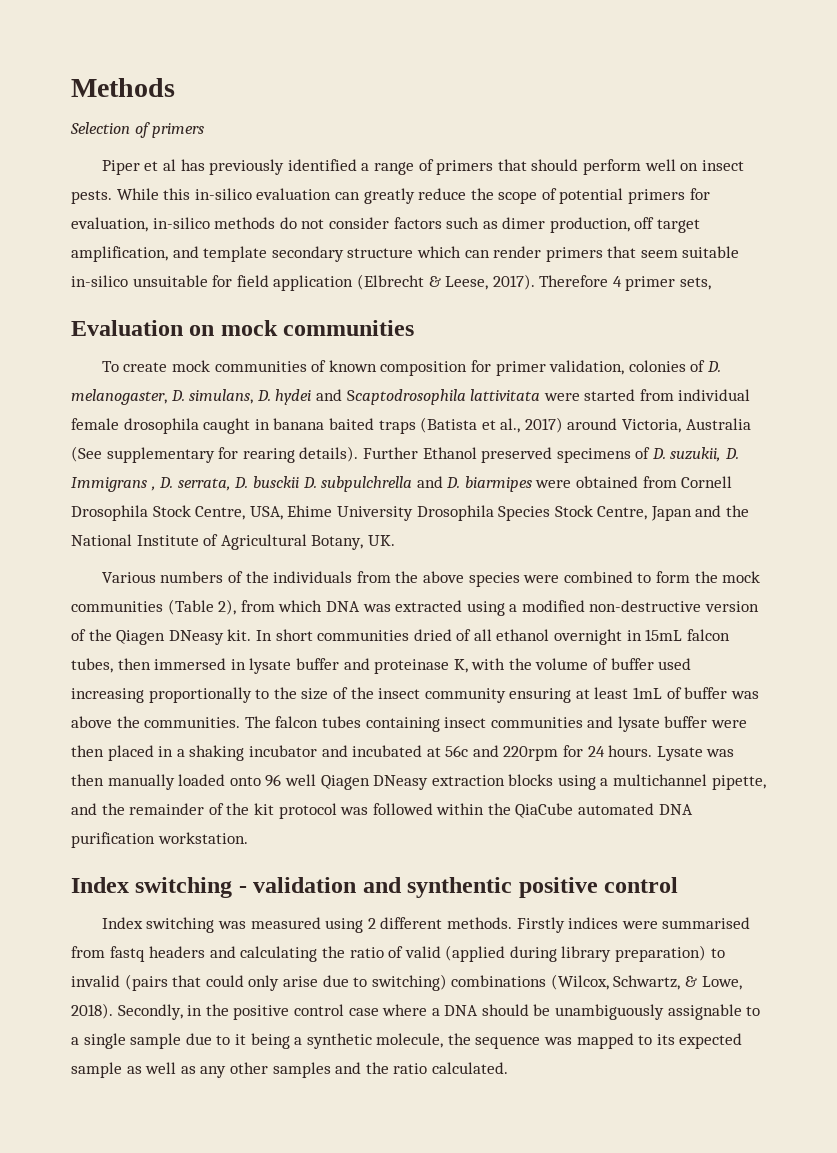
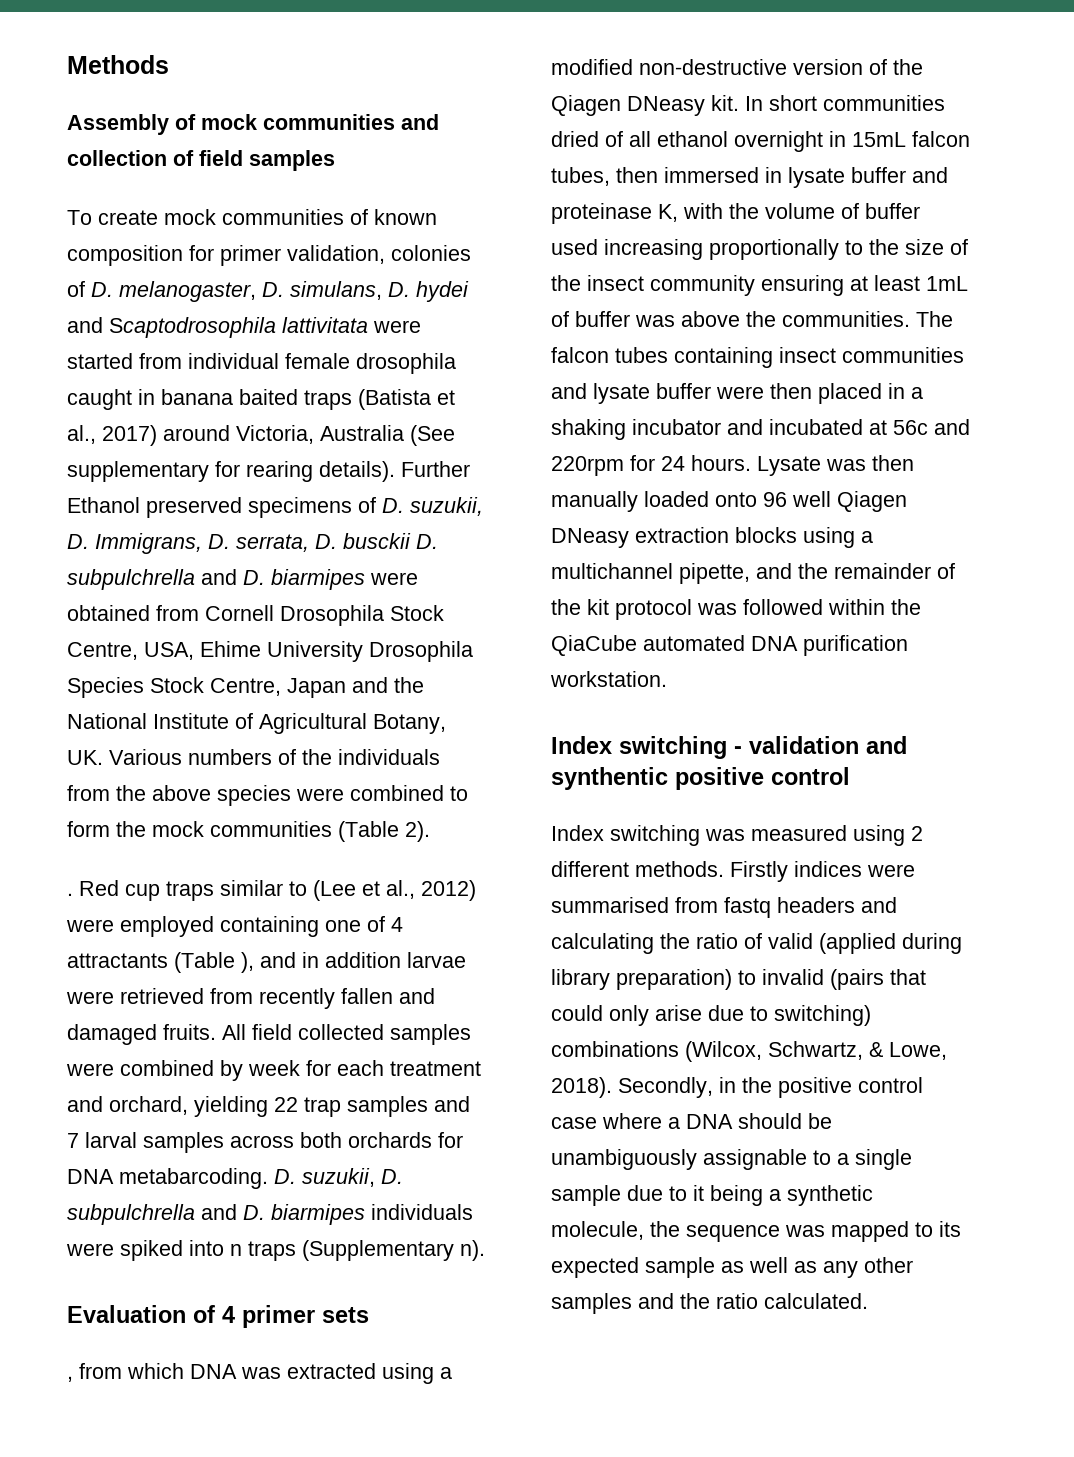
- Selection of primers
- Piper et al has previously identified a range of primers that should perform well on insect pests. While this in-silico evaluation can greatly reduce the scope of potential primers for evaluation, in-silico methods do not consider factors such as dimer production, off target amplification, and template secondary structure which can render primers that seem suitable in-silico unsuitable for field application (Elbrecht & Leese, 2017). Therefore 4 primer sets,
- Evaluation on mock communities
+ Assembly of mock communities and collection of field samples
- Further Ethanol preserved specimens of D. suzukii, D. Immigrans , D. serrata, D. busckii D. subpulchrella and D. biarmipes were obtained from Cornell Drosophila Stock Centre, USA, Ehime University Drosophila Species Stock Centre, Japan and the National Institute of Agricultural Botany, UK.
- Various numbers of the individuals from the above species were combined to form the mock communities (Table 2), from which DNA was extracted using a modified non-destructive version of the Qiagen DNeasy kit.
+ Further Ethanol preserved specimens of D. suzukii, D. Immigrans, D. serrata, D. busckii D. subpulchrella and D. biarmipes were obtained from Cornell Drosophila Stock Centre, USA, Ehime University Drosophila Species Stock Centre, Japan and the National Institute of Agricultural Botany, UK. Various numbers of the individuals from the above species were combined to form the mock communities (Table 2).
+ . Red cup traps similar to (Lee et al., 2012) were employed containing one of 4 attractants (Table ), and in addition larvae were retrieved from recently fallen and damaged fruits. All field collected samples were combined by week for each treatment and orchard, yielding 22 trap samples and 7 larval samples across both orchards for DNA metabarcoding. D. suzukii, D. subpulchrella and D. biarmipes individuals were spiked into n traps (Supplementary n).
+ Evaluation of 4 primer sets
+ , from which DNA was extracted using a modified non-destructive version of the Qiagen DNeasy kit.

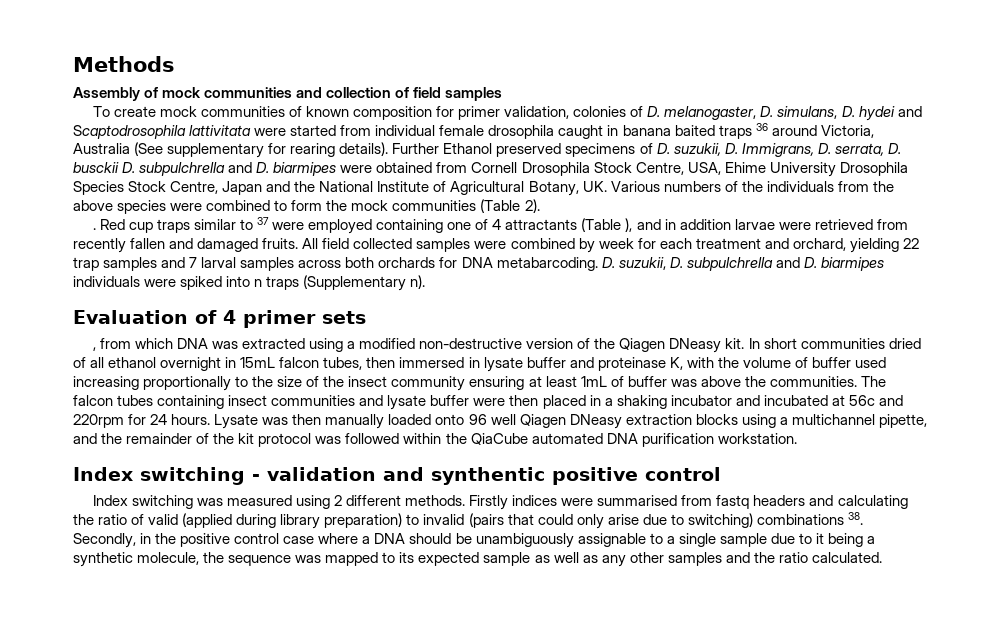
- To create mock communities of known composition for primer validation, colonies of D. melanogaster, D. simulans, D. hydei and Scaptodrosophila lattivitata were started from individual female drosophila caught in banana baited traps (Batista et al., 2017) around Victoria, Australia (See supplementary for rearing details).
+ To create mock communities of known composition for primer validation, colonies of D. melanogaster, D. simulans, D. hydei and Scaptodrosophila lattivitata were started from individual female drosophila caught in banana baited traps 36 around Victoria, Australia (See supplementary for rearing details).
- Red cup traps similar to (Lee et al., 2012) were employed containing one of 4 attractants (Table ), and in addition larvae were retrieved from recently fallen and damaged fruits.
+ Red cup traps similar to 37 were employed containing one of 4 attractants (Table ), and in addition larvae were retrieved from recently fallen and damaged fruits.
- Firstly indices were summarised from fastq headers and calculating the ratio of valid (applied during library preparation) to invalid (pairs that could only arise due to switching) combinations (Wilcox, Schwartz, & Lowe, 2018). Secondly, in the positive control case where a DNA should be unambiguously assignable to a single sample due to it being a synthetic molecule, the sequence was mapped to its expected sample as well as any other samples and the ratio calculated.
+ Firstly indices were summarised from fastq headers and calculating the ratio of valid (applied during library preparation) to invalid (pairs that could only arise due to switching) combinations 38. Secondly, in the positive control case where a DNA should be unambiguously assignable to a single sample due to it being a synthetic molecule, the sequence was mapped to its expected sample as well as any other samples and the ratio calculated.

